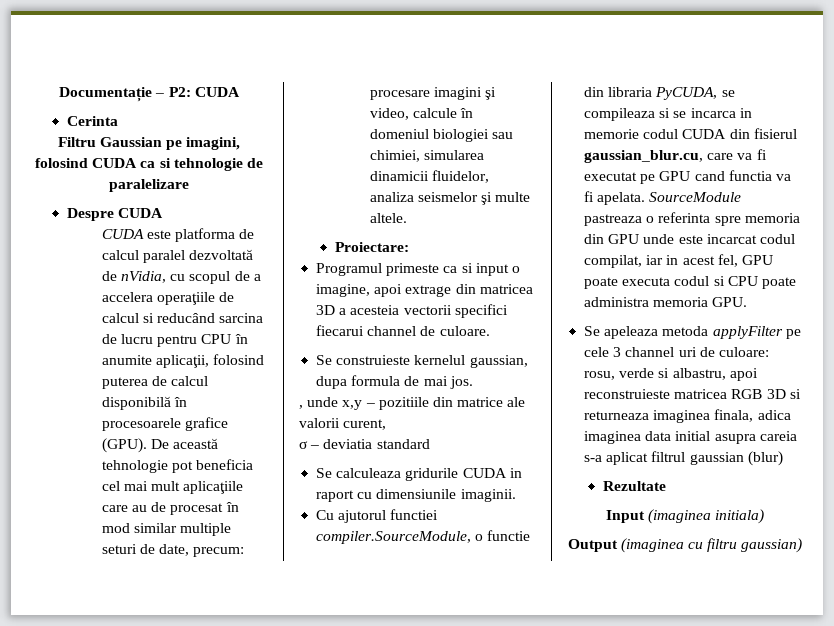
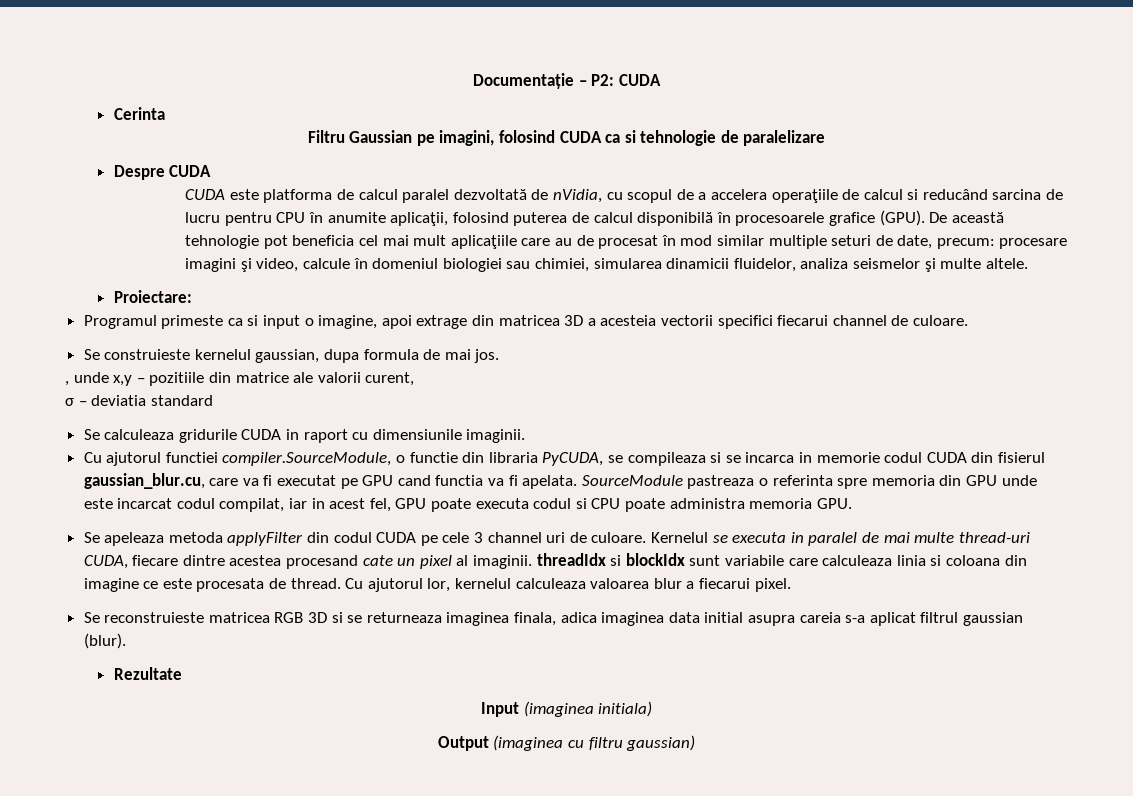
- Se apeleaza metoda applyFilter pe cele 3 channel uri de culoare: rosu, verde si albastru, apoi reconstruieste matricea RGB 3D si returneaza imaginea finala, adica imaginea data initial asupra careia s-a aplicat filtrul gaussian (blur)
+ Se apeleaza metoda applyFilter din codul CUDA pe cele 3 channel uri de culoare. Kernelul se executa in paralel de mai multe thread-uri CUDA, fiecare dintre acestea procesand cate un pixel al imaginii. threadIdx si blockIdx sunt variabile care calculeaza linia si coloana din imagine ce este procesata de thread. Cu ajutorul lor, kernelul calculeaza valoarea blur a fiecarui pixel.
+ Se reconstruieste matricea RGB 3D si se returneaza imaginea finala, adica imaginea data initial asupra careia s-a aplicat filtrul gaussian (blur).

